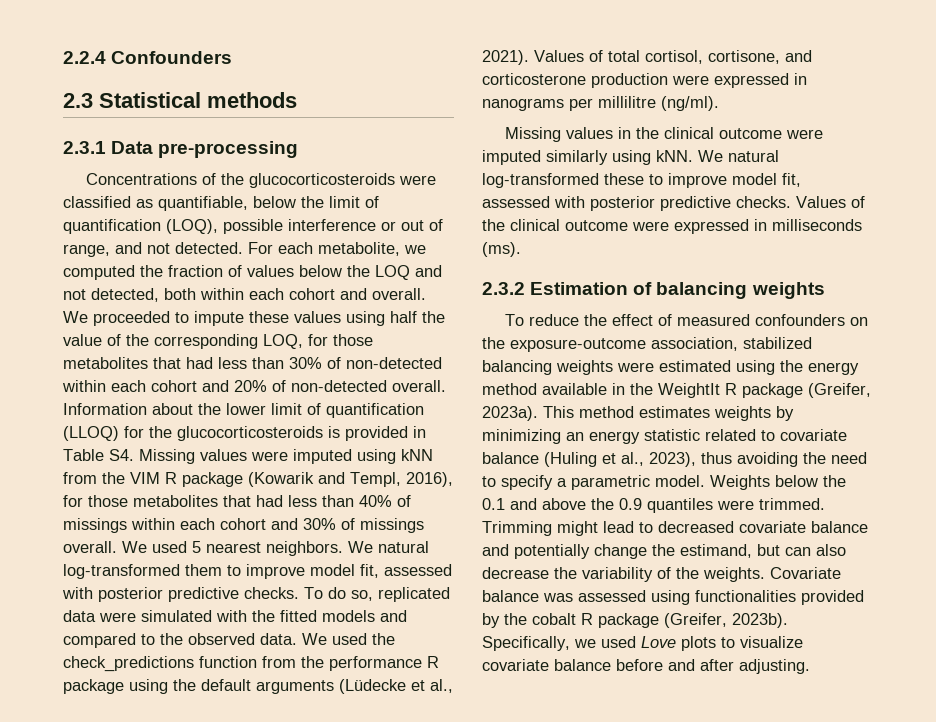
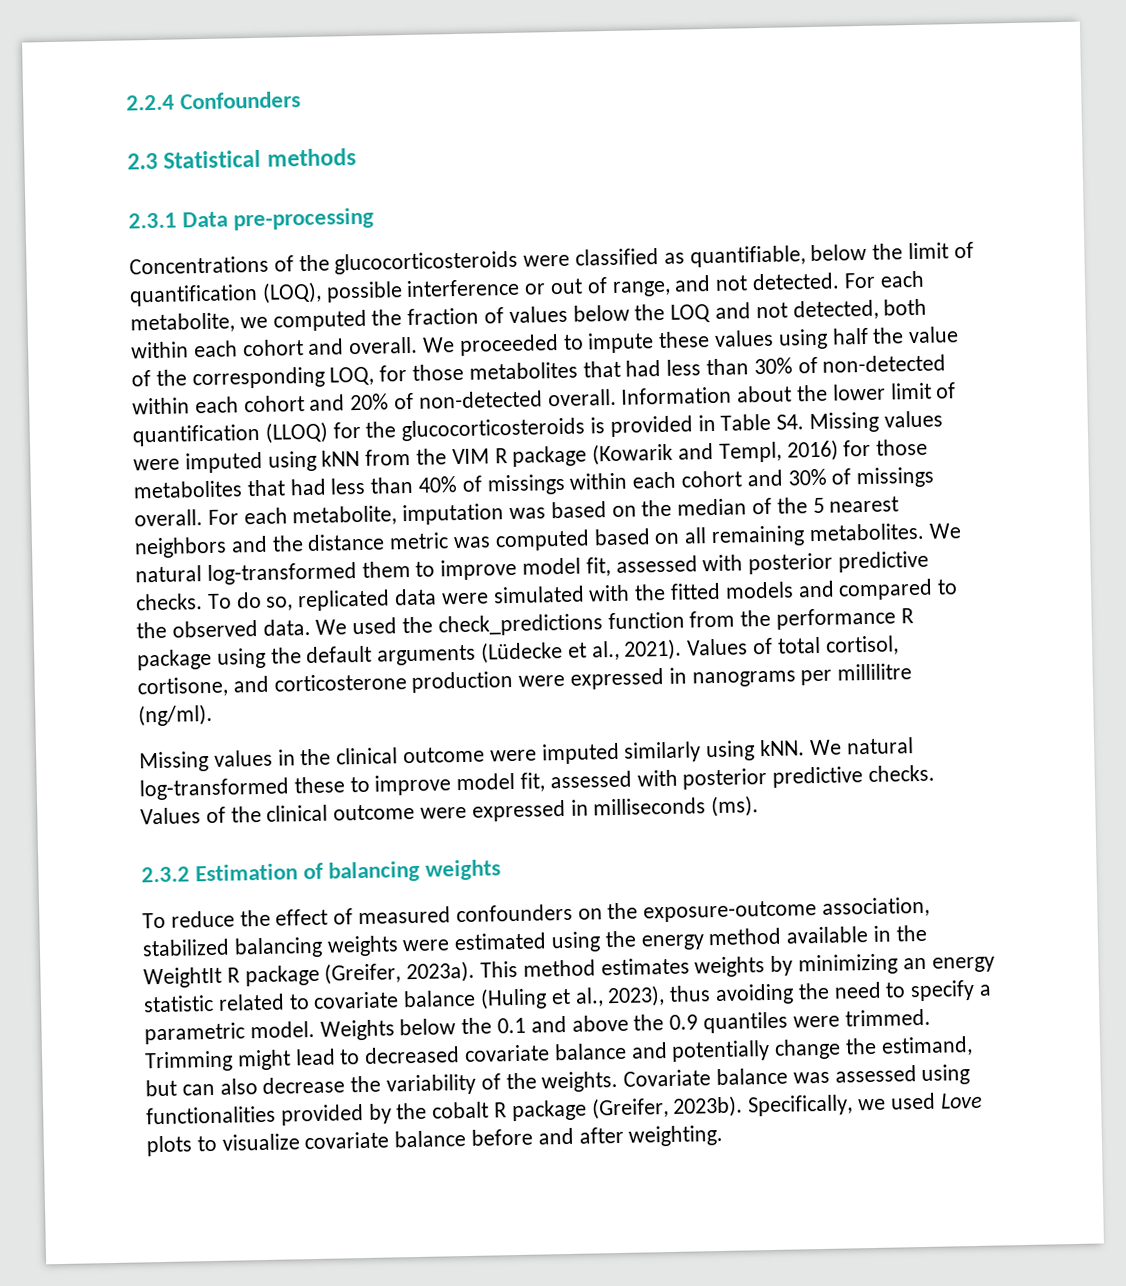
- Information about the lower limit of quantification (LLOQ) for the glucocorticosteroids is provided in Table S4. Missing values were imputed using kNN from the VIM R package (Kowarik and Templ, 2016), for those metabolites that had less than 40% of missings within each cohort and 30% of missings overall.
+ Information about the lower limit of quantification (LLOQ) for the glucocorticosteroids is provided in Table S4. Missing values were imputed using kNN from the VIM R package (Kowarik and Templ, 2016) for those metabolites that had less than 40% of missings within each cohort and 30% of missings overall.
- We used 5 nearest neighbors.
+ For each metabolite, imputation was based on the median of the 5 nearest neighbors and the distance metric was computed based on all remaining metabolites.
- Specifically, we used Love plots to visualize covariate balance before and after adjusting.
+ Specifically, we used Love plots to visualize covariate balance before and after weighting.

